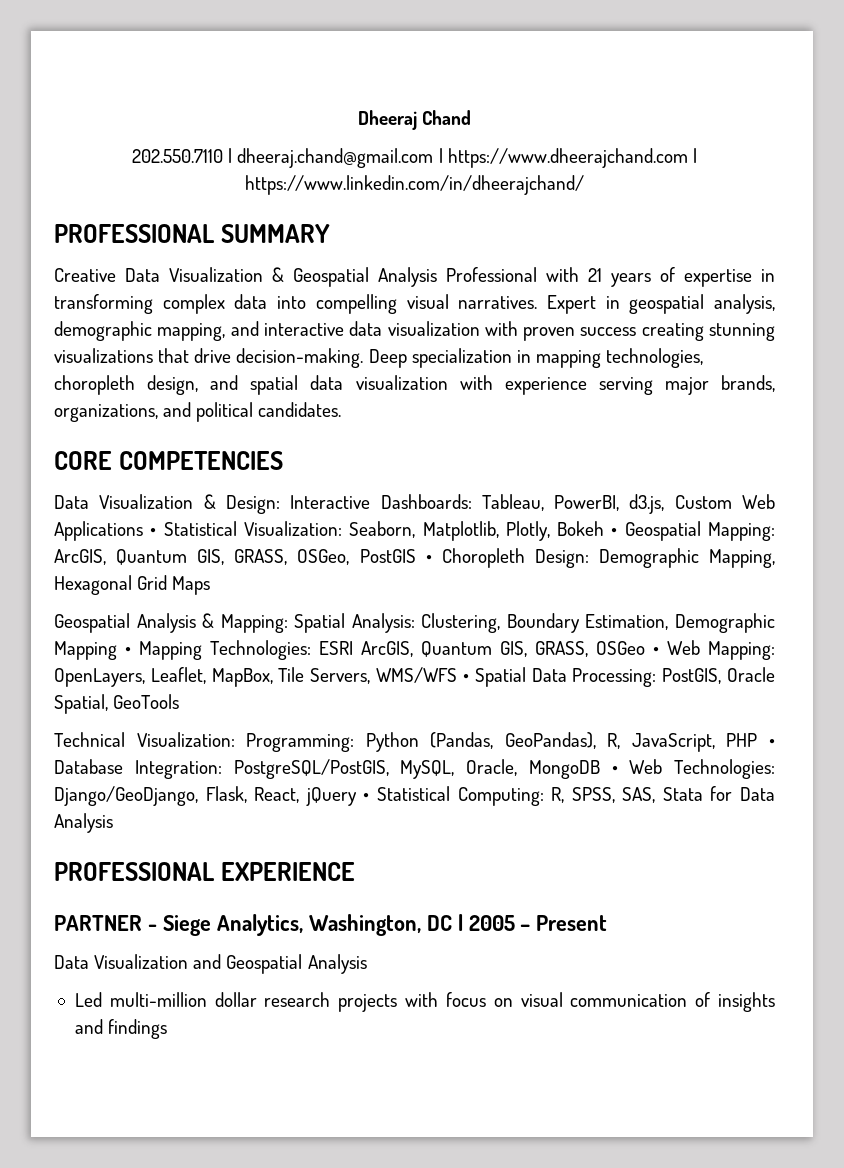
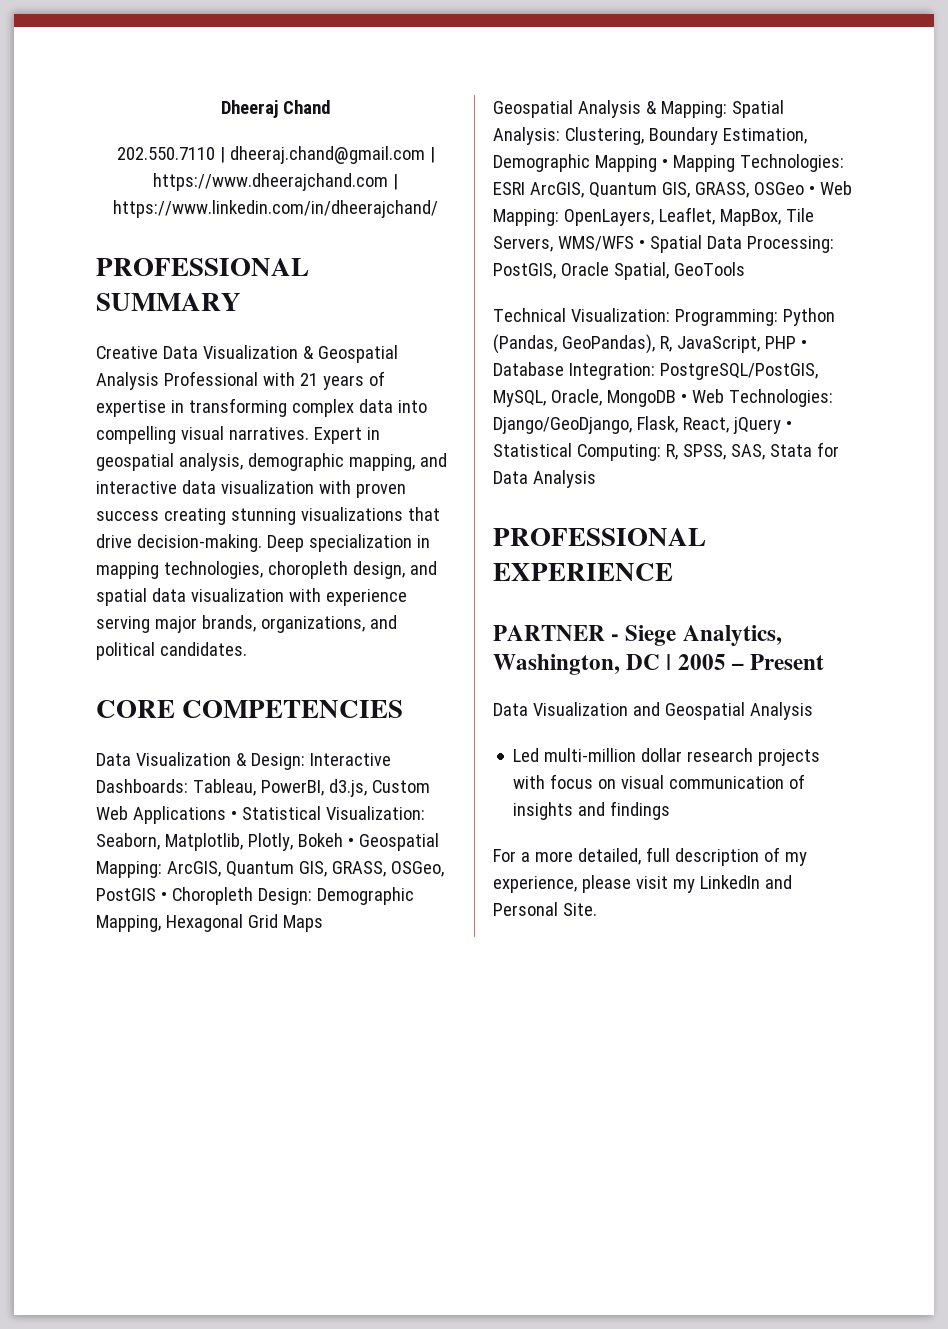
+ For a more detailed, full description of my experience, please visit my LinkedIn and Personal Site.

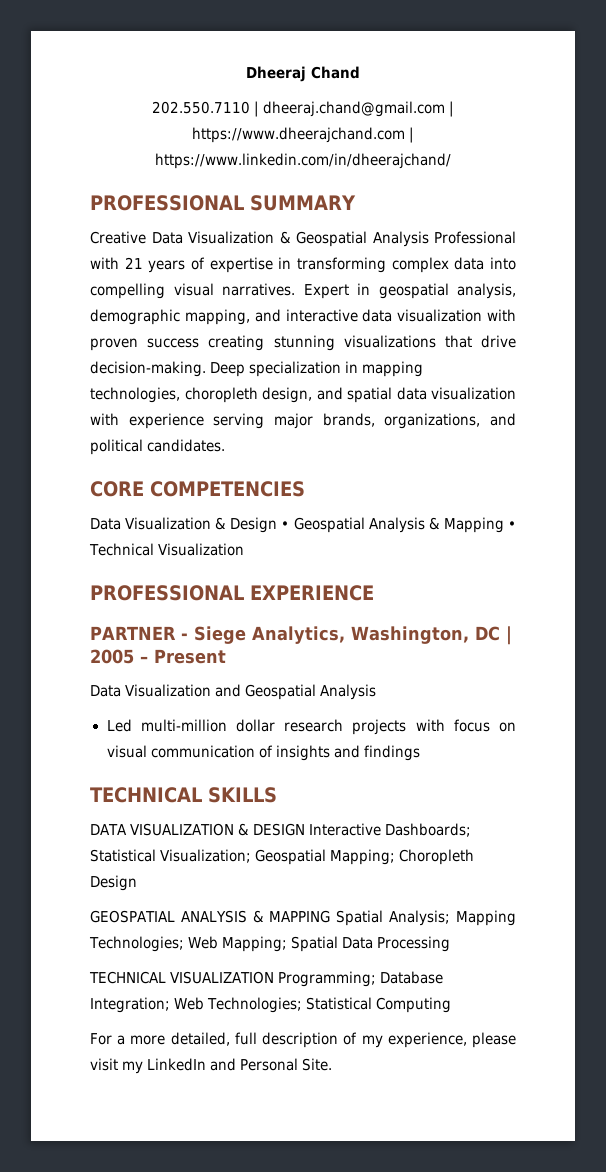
- Data Visualization & Design: Interactive Dashboards: Tableau, PowerBI, d3.js, Custom Web Applications • Statistical Visualization: Seaborn, Matplotlib, Plotly, Bokeh • Geospatial Mapping: ArcGIS, Quantum GIS, GRASS, OSGeo, PostGIS • Choropleth Design: Demographic Mapping, Hexagonal Grid Maps
- Geospatial Analysis & Mapping: Spatial Analysis: Clustering, Boundary Estimation, Demographic Mapping • Mapping Technologies: ESRI ArcGIS, Quantum GIS, GRASS, OSGeo • Web Mapping: OpenLayers, Leaflet, MapBox, Tile Servers, WMS/WFS • Spatial Data Processing: PostGIS, Oracle Spatial, GeoTools
- Technical Visualization: Programming: Python (Pandas, GeoPandas), R, JavaScript, PHP • Database Integration: PostgreSQL/PostGIS, MySQL, Oracle, MongoDB • Web Technologies: Django/GeoDjango, Flask, React, jQuery • Statistical Computing: R, SPSS, SAS, Stata for Data Analysis
+ Data Visualization & Design • Geospatial Analysis & Mapping • Technical Visualization
+ TECHNICAL SKILLS
+ DATA VISUALIZATION & DESIGN Interactive Dashboards; Statistical Visualization; Geospatial Mapping; Choropleth Design
+ GEOSPATIAL ANALYSIS & MAPPING Spatial Analysis; Mapping Technologies; Web Mapping; Spatial Data Processing
+ TECHNICAL VISUALIZATION Programming; Database Integration; Web Technologies; Statistical Computing

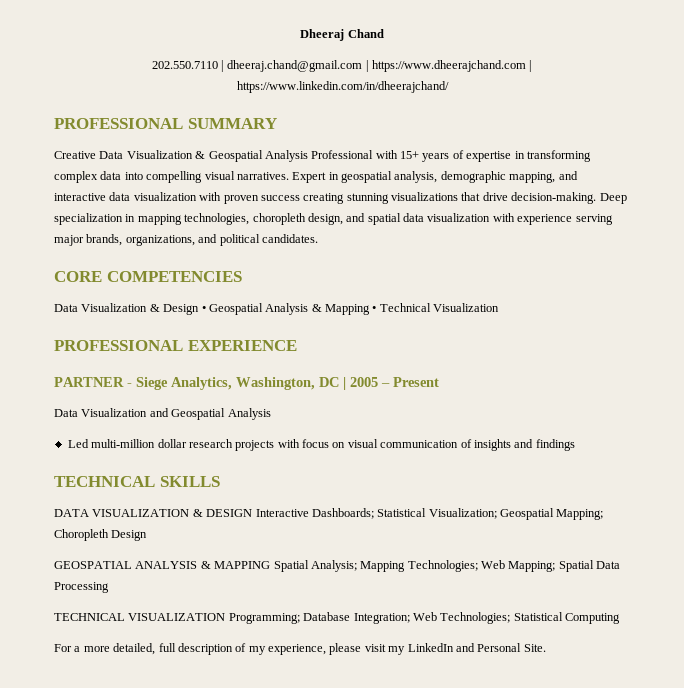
- Creative Data Visualization & Geospatial Analysis Professional with 21 years of expertise in transforming complex data into compelling visual narratives.
+ Creative Data Visualization & Geospatial Analysis Professional with 15+ years of expertise in transforming complex data into compelling visual narratives.

